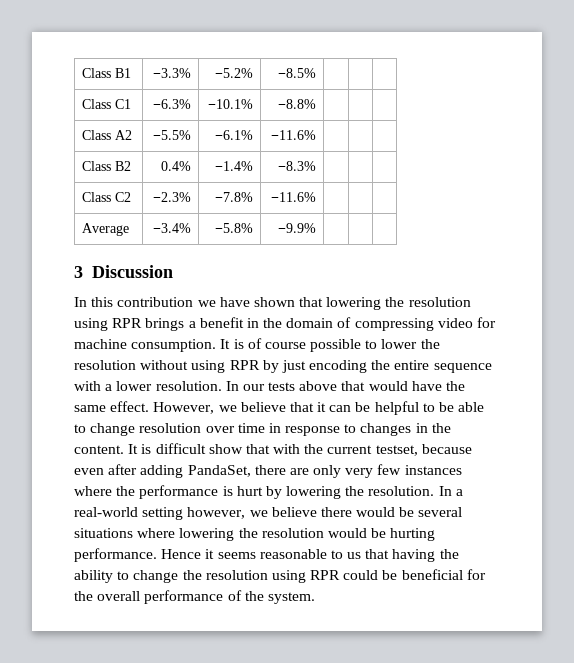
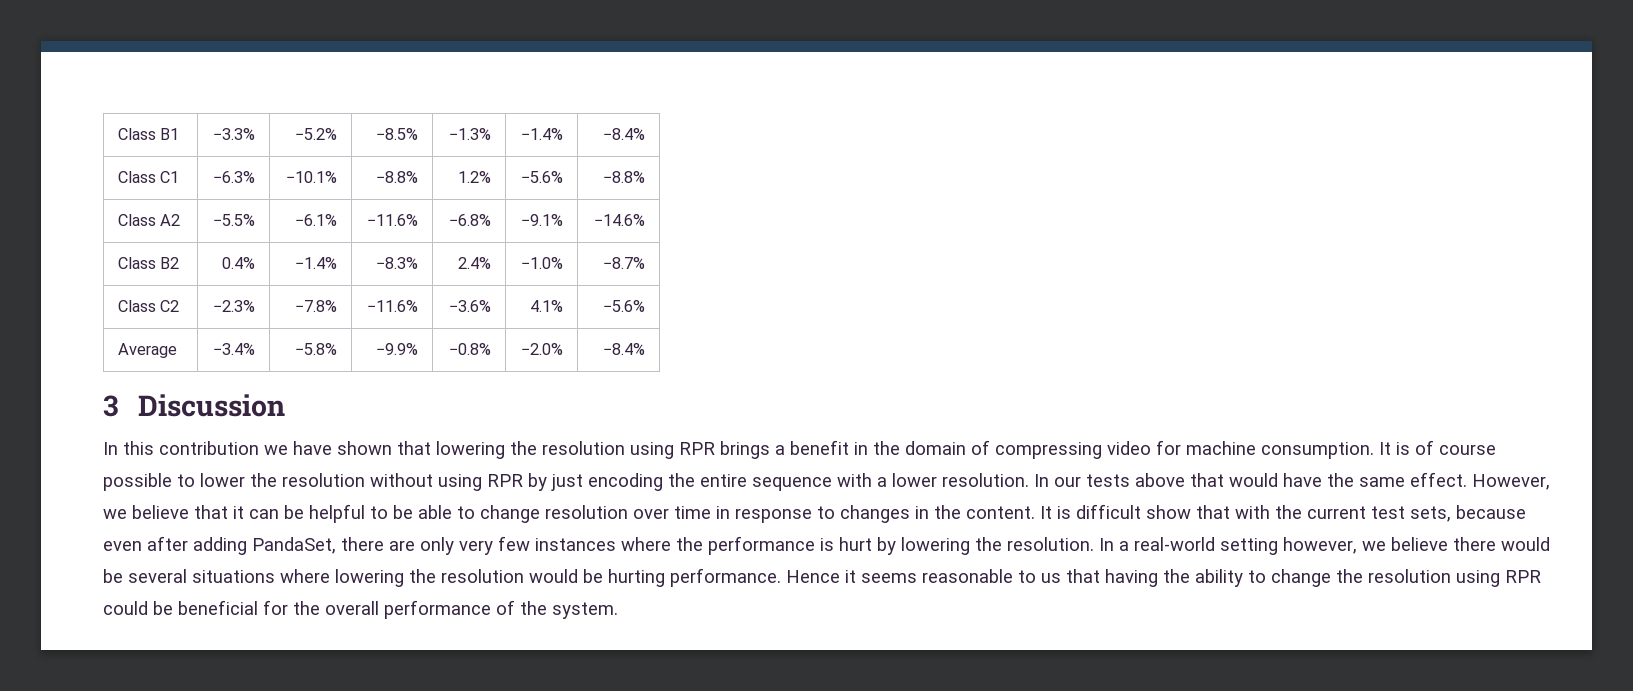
- Class B1 | −3.3% | −5.2% | −8.5% | | |
+ Class B1 | −3.3% | −5.2% | −8.5% | −1.3% | −1.4% | −8.4%
- Class C1 | −6.3% | −10.1% | −8.8% | | |
+ Class C1 | −6.3% | −10.1% | −8.8% | 1.2% | −5.6% | −8.8%
- Class A2 | −5.5% | −6.1% | −11.6% | | |
+ Class A2 | −5.5% | −6.1% | −11.6% | −6.8% | −9.1% | −14.6%
- Class B2 | 0.4% | −1.4% | −8.3% | | |
+ Class B2 | 0.4% | −1.4% | −8.3% | 2.4% | −1.0% | −8.7%
- Class C2 | −2.3% | −7.8% | −11.6% | | |
+ Class C2 | −2.3% | −7.8% | −11.6% | −3.6% | 4.1% | −5.6%
- Average | −3.4% | −5.8% | −9.9% | | |
+ Average | −3.4% | −5.8% | −9.9% | −0.8% | −2.0% | −8.4%
- It is difficult show that with the current testset, because even after adding PandaSet, there are only very few instances where the performance is hurt by lowering the resolution.
+ It is difficult show that with the current test sets, because even after adding PandaSet, there are only very few instances where the performance is hurt by lowering the resolution.

